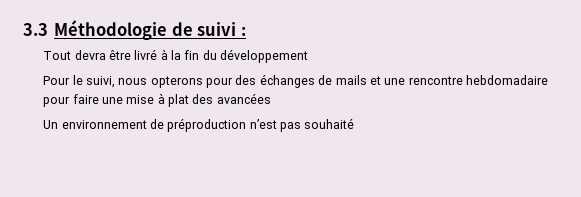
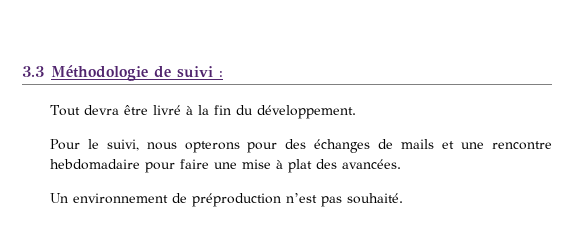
- Tout devra être livré à la fin du développement
+ Tout devra être livré à la fin du développement.
- Pour le suivi, nous opterons pour des échanges de mails et une rencontre hebdomadaire pour faire une mise à plat des avancées
+ Pour le suivi, nous opterons pour des échanges de mails et une rencontre hebdomadaire pour faire une mise à plat des avancées.
- Un environnement de préproduction n’est pas souhaité
+ Un environnement de préproduction n’est pas souhaité.

